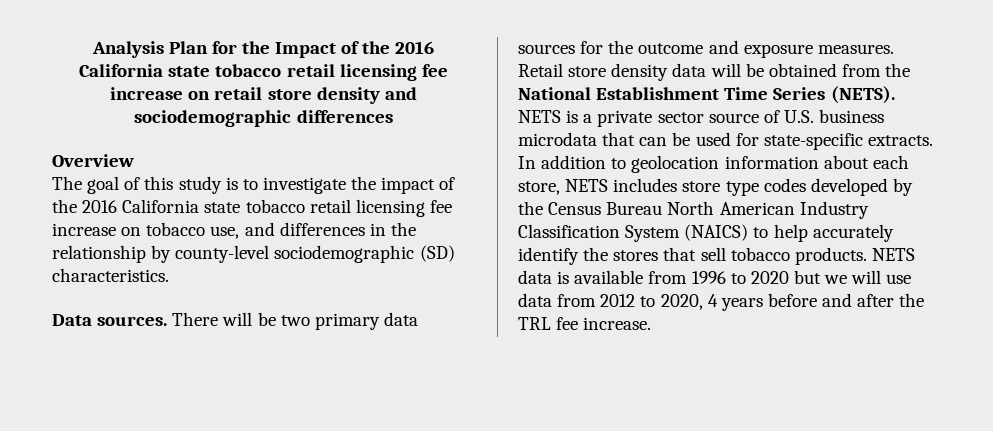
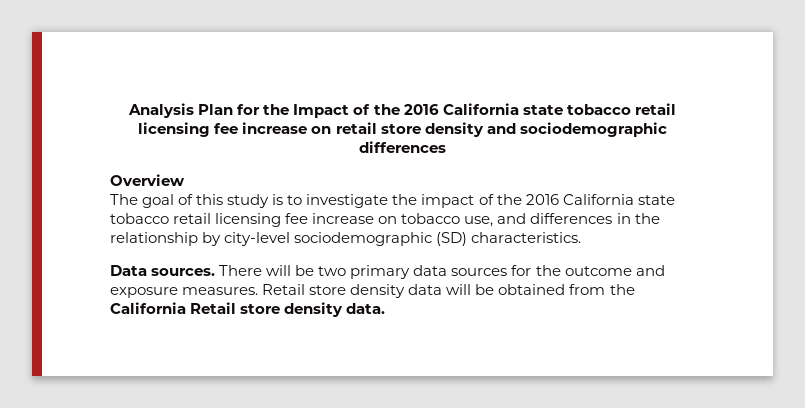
- The goal of this study is to investigate the impact of the 2016 California state tobacco retail licensing fee increase on tobacco use, and differences in the relationship by county-level sociodemographic (SD) characteristics.
+ The goal of this study is to investigate the impact of the 2016 California state tobacco retail licensing fee increase on tobacco use, and differences in the relationship by city-level sociodemographic (SD) characteristics.
- Retail store density data will be obtained from the National Establishment Time Series (NETS). NETS is a private sector source of U.S. business microdata that can be used for state-specific extracts. In addition to geolocation information about each store, NETS includes store type codes developed by the Census Bureau North American Industry Classification System (NAICS) to help accurately identify the stores that sell tobacco products. NETS data is available from 1996 to 2020 but we will use data from 2012 to 2020, 4 years before and after the TRL fee increase.
+ Retail store density data will be obtained from the California Retail store density data.

